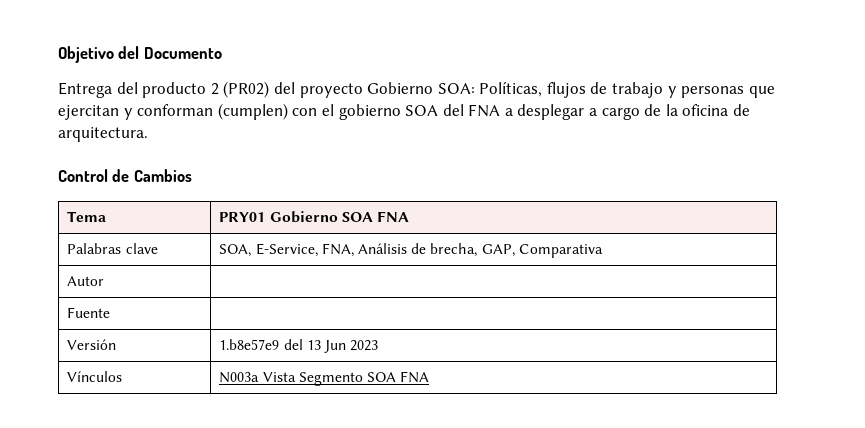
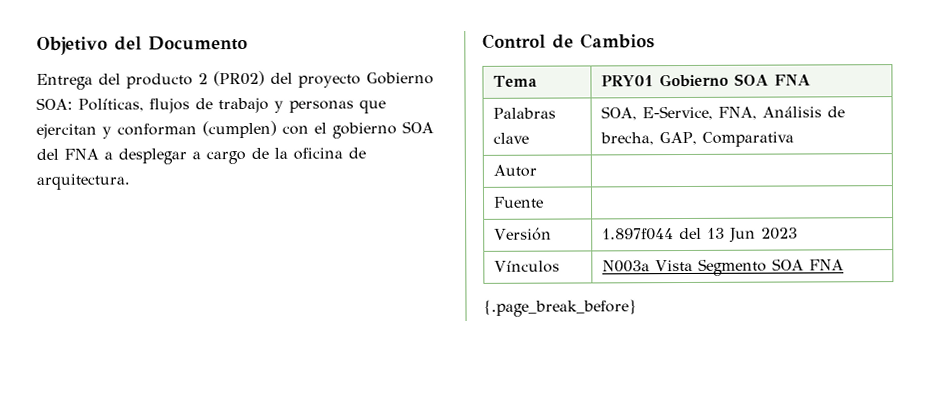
- Versión | 1.b8e57e9 del 13 Jun 2023
+ Versión | 1.897f044 del 13 Jun 2023
+ {.page_break_before}

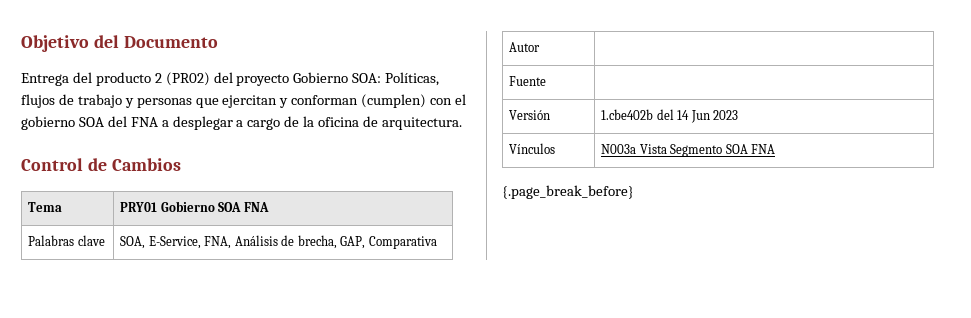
- Versión | 1.897f044 del 13 Jun 2023
+ Versión | 1.cbe402b del 14 Jun 2023

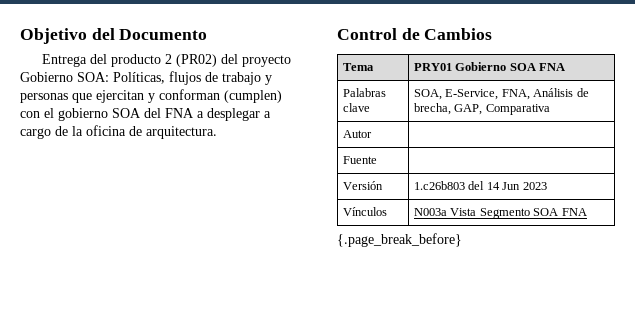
- Versión | 1.cbe402b del 14 Jun 2023
+ Versión | 1.c26b803 del 14 Jun 2023

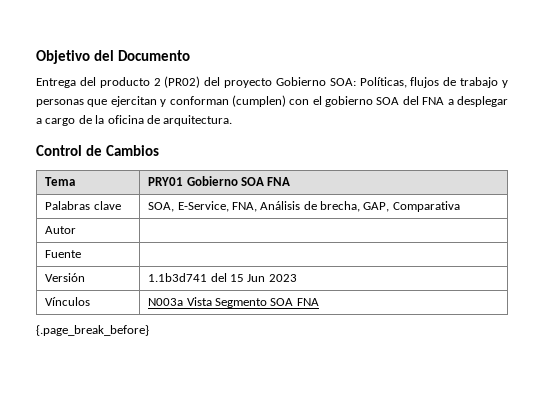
- Versión | 1.c26b803 del 14 Jun 2023
+ Versión | 1.1b3d741 del 15 Jun 2023

